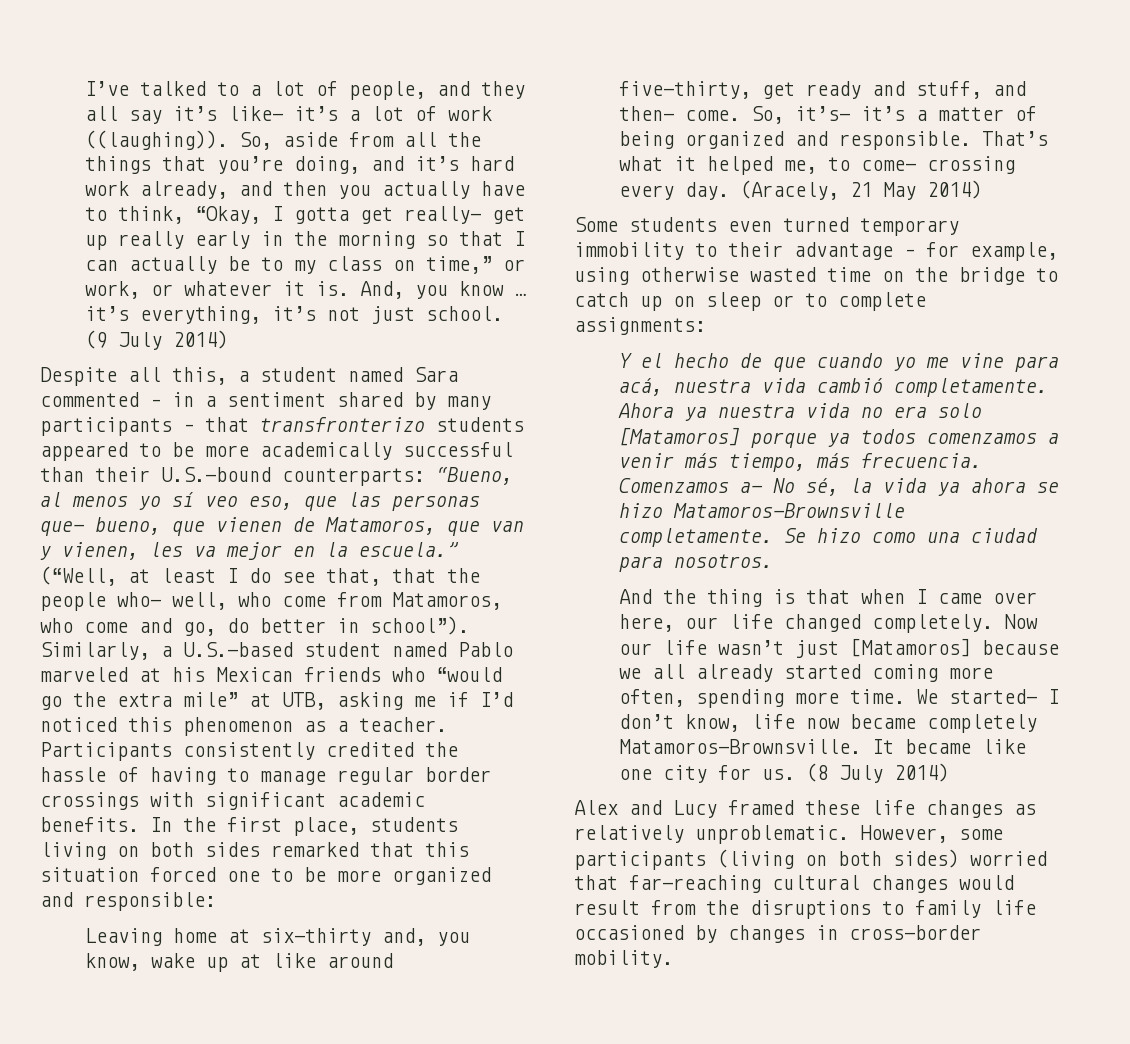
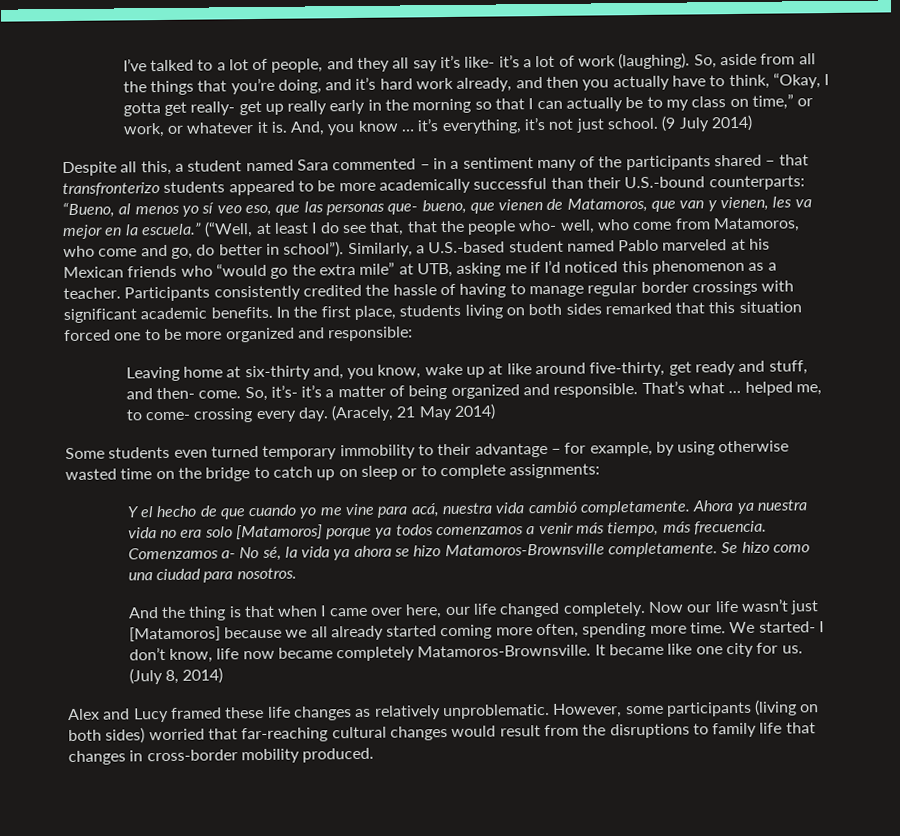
- I’ve talked to a lot of people, and they all say it’s like- it’s a lot of work ((laughing)).
+ I’ve talked to a lot of people, and they all say it’s like- it’s a lot of work (laughing).
- Despite all this, a student named Sara commented – in a sentiment shared by many participants – that transfronterizo students appeared to be more academically successful than their U.S.-bound counterparts: “Bueno, al menos yo sí veo eso, que las personas que- bueno, que vienen de Matamoros, que van y vienen, les va mejor en la escuela.”
+ Despite all this, a student named Sara commented – in a sentiment many of the participants shared – that transfronterizo students appeared to be more academically successful than their U.S.-bound counterparts: “Bueno, al menos yo sí veo eso, que las personas que- bueno, que vienen de Matamoros, que van y vienen, les va mejor en la escuela.”
- That’s what it helped me, to come- crossing every day.
+ That’s what … helped me, to come- crossing every day.
- Some students even turned temporary immobility to their advantage – for example, using otherwise wasted time on the bridge to catch up on sleep or to complete assignments:
+ Some students even turned temporary immobility to their advantage – for example, by using otherwise wasted time on the bridge to catch up on sleep or to complete assignments:
- (8 July 2014)
+ (July 8, 2014)
- However, some participants (living on both sides) worried that far-reaching cultural changes would result from the disruptions to family life occasioned by changes in cross-border mobility.
+ However, some participants (living on both sides) worried that far-reaching cultural changes would result from the disruptions to family life that changes in cross-border mobility produced.

